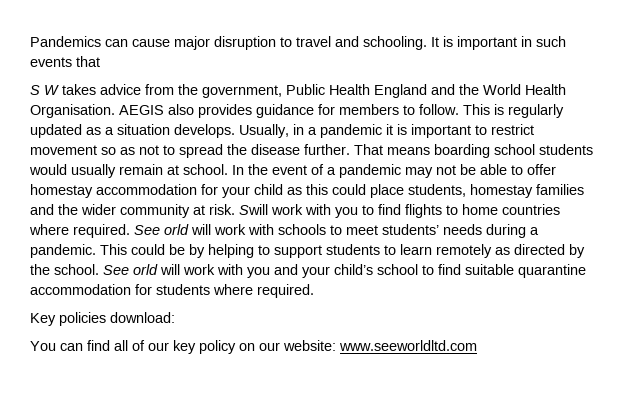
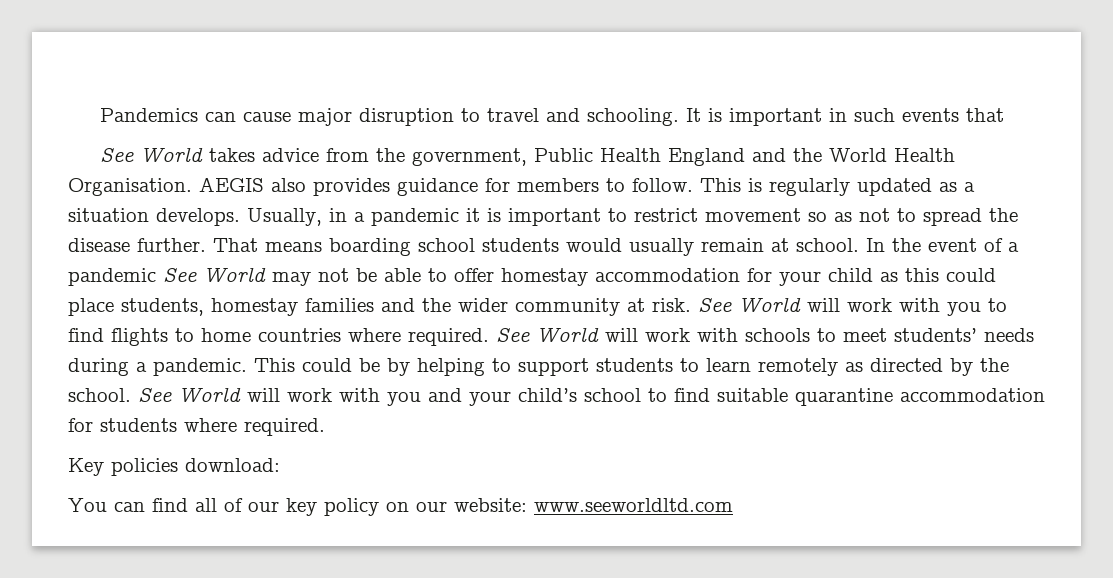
- S W takes advice from the government, Public Health England and the World Health Organisation.
+ See World takes advice from the government, Public Health England and the World Health Organisation.
- In the event of a pandemic may not be able to offer homestay accommodation for your child as this could place students, homestay families and the wider community at risk.
+ In the event of a pandemic See World may not be able to offer homestay accommodation for your child as this could place students, homestay families and the wider community at risk.
- Swill work with you to find flights to home countries where required.
+ See World will work with you to find flights to home countries where required.
- See orld will work with schools to meet students’ needs during a pandemic.
+ See World will work with schools to meet students’ needs during a pandemic.
- See orld will work with you and your child’s school to find suitable quarantine accommodation for students where required.
+ See World will work with you and your child’s school to find suitable quarantine accommodation for students where required.

